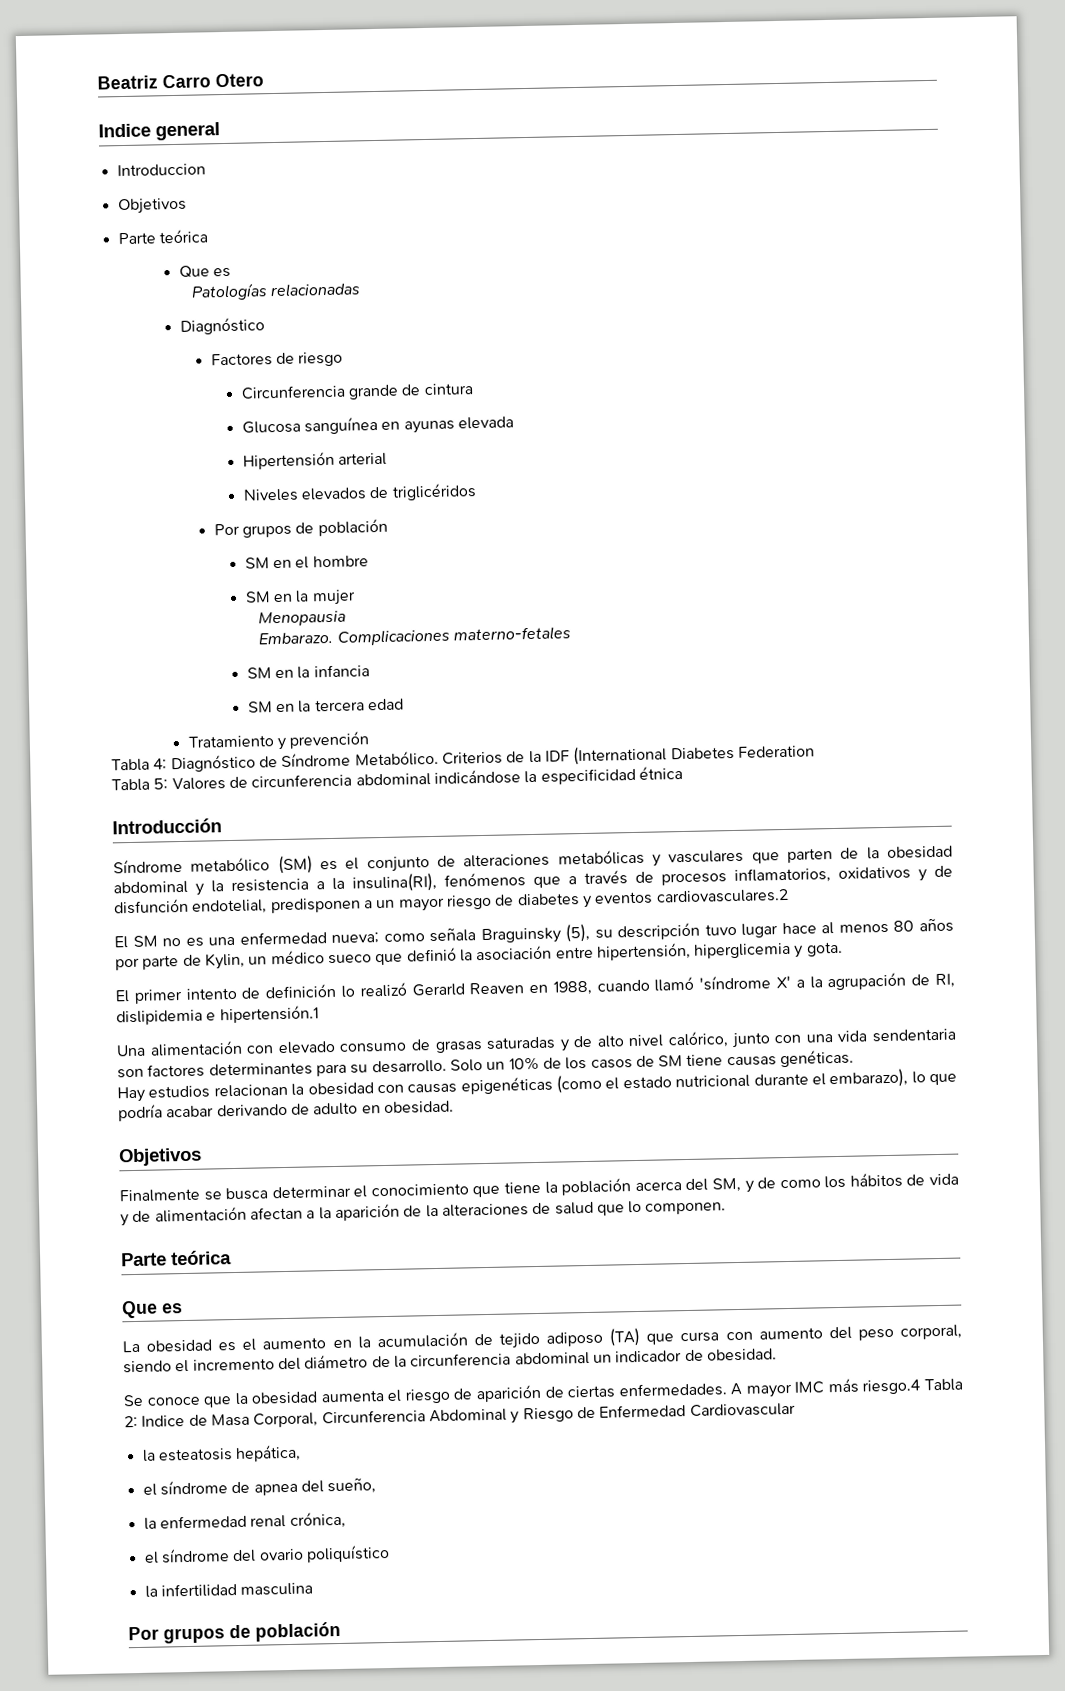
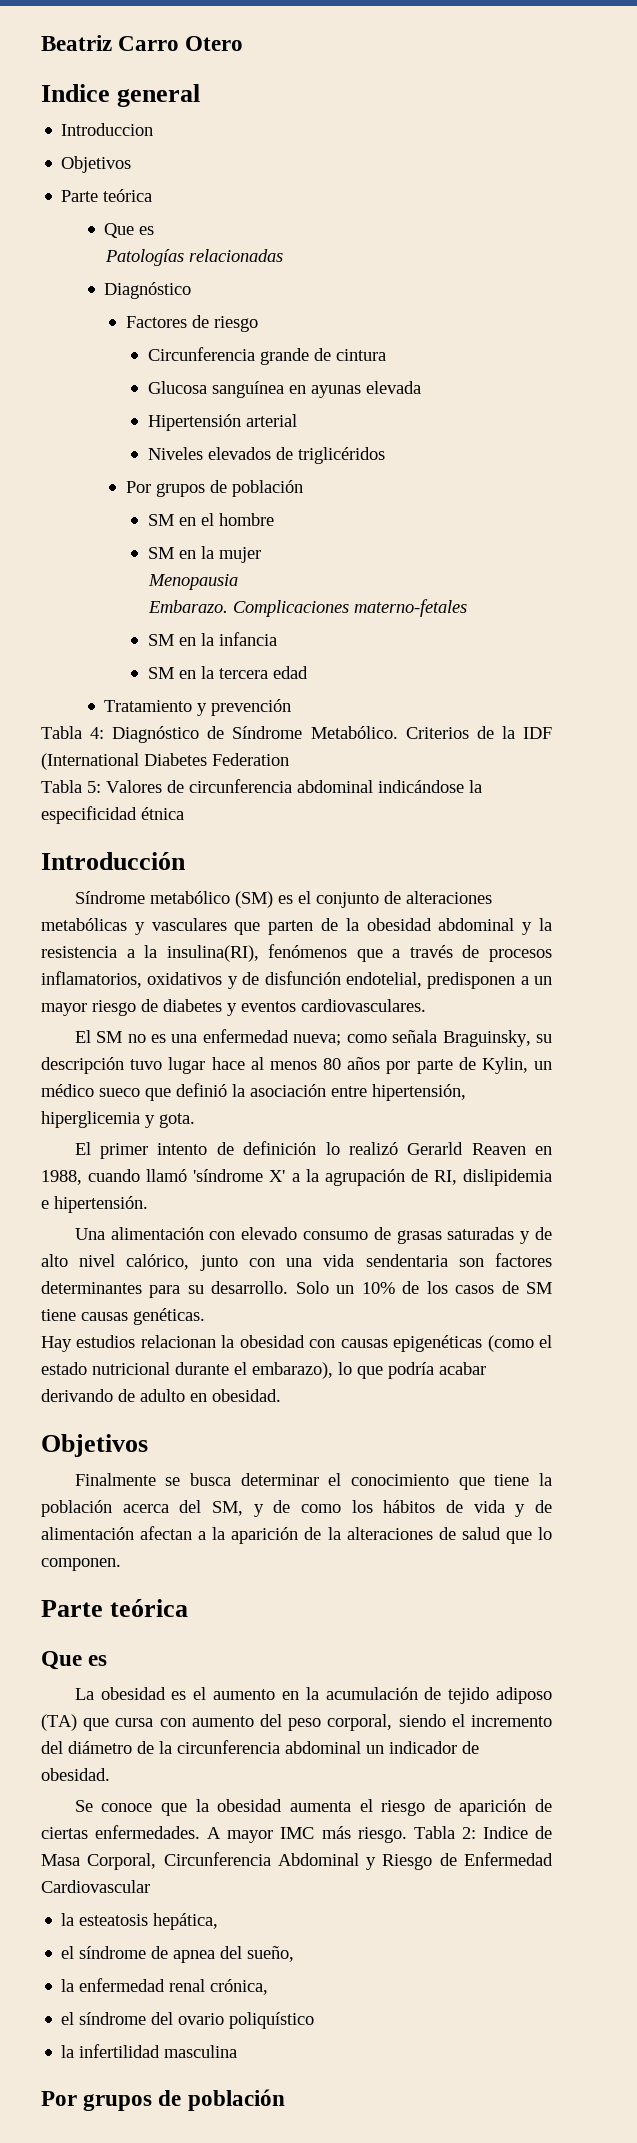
- Síndrome metabólico (SM) es el conjunto de alteraciones metabólicas y vasculares que parten de la obesidad abdominal y la resistencia a la insulina(RI), fenómenos que a través de procesos inflamatorios, oxidativos y de disfunción endotelial, predisponen a un mayor riesgo de diabetes y eventos cardiovasculares.2
+ Síndrome metabólico (SM) es el conjunto de alteraciones metabólicas y vasculares que parten de la obesidad abdominal y la resistencia a la insulina(RI), fenómenos que a través de procesos inflamatorios, oxidativos y de disfunción endotelial, predisponen a un mayor riesgo de diabetes y eventos cardiovasculares.
- El SM no es una enfermedad nueva; como señala Braguinsky (5), su descripción tuvo lugar hace al menos 80 años por parte de Kylin, un médico sueco que definió la asociación entre hipertensión, hiperglicemia y gota.
+ El SM no es una enfermedad nueva; como señala Braguinsky, su descripción tuvo lugar hace al menos 80 años por parte de Kylin, un médico sueco que definió la asociación entre hipertensión, hiperglicemia y gota.
- El primer intento de definición lo realizó Gerarld Reaven en 1988, cuando llamó 'síndrome X' a la agrupación de RI, dislipidemia e hipertensión.1
+ El primer intento de definición lo realizó Gerarld Reaven en 1988, cuando llamó 'síndrome X' a la agrupación de RI, dislipidemia e hipertensión.
- A mayor IMC más riesgo.4 Tabla 2: Indice de Masa Corporal, Circunferencia Abdominal y Riesgo de Enfermedad Cardiovascular
+ A mayor IMC más riesgo. Tabla 2: Indice de Masa Corporal, Circunferencia Abdominal y Riesgo de Enfermedad Cardiovascular

